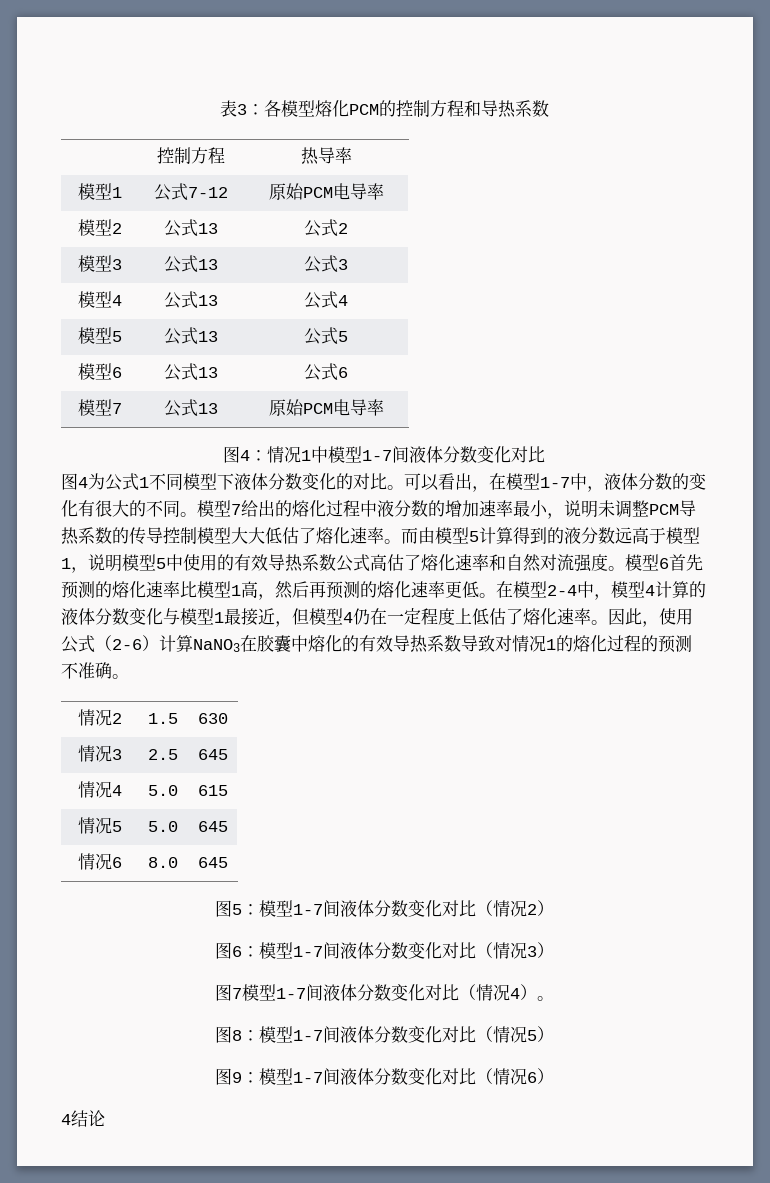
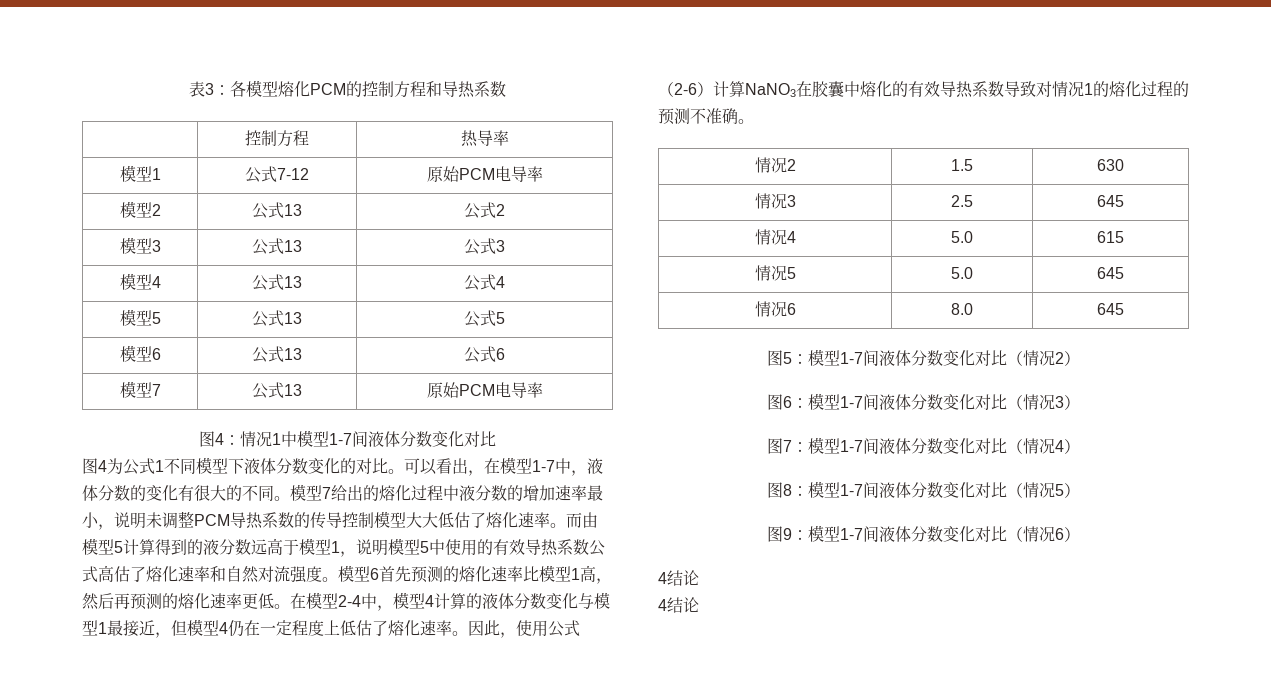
- 图7模型1-7间液体分数变化对比（情况4）。
+ 图7：模型1-7间液体分数变化对比（情况4）
  图9：模型1-7间液体分数变化对比（情况6）
+ 4结论

